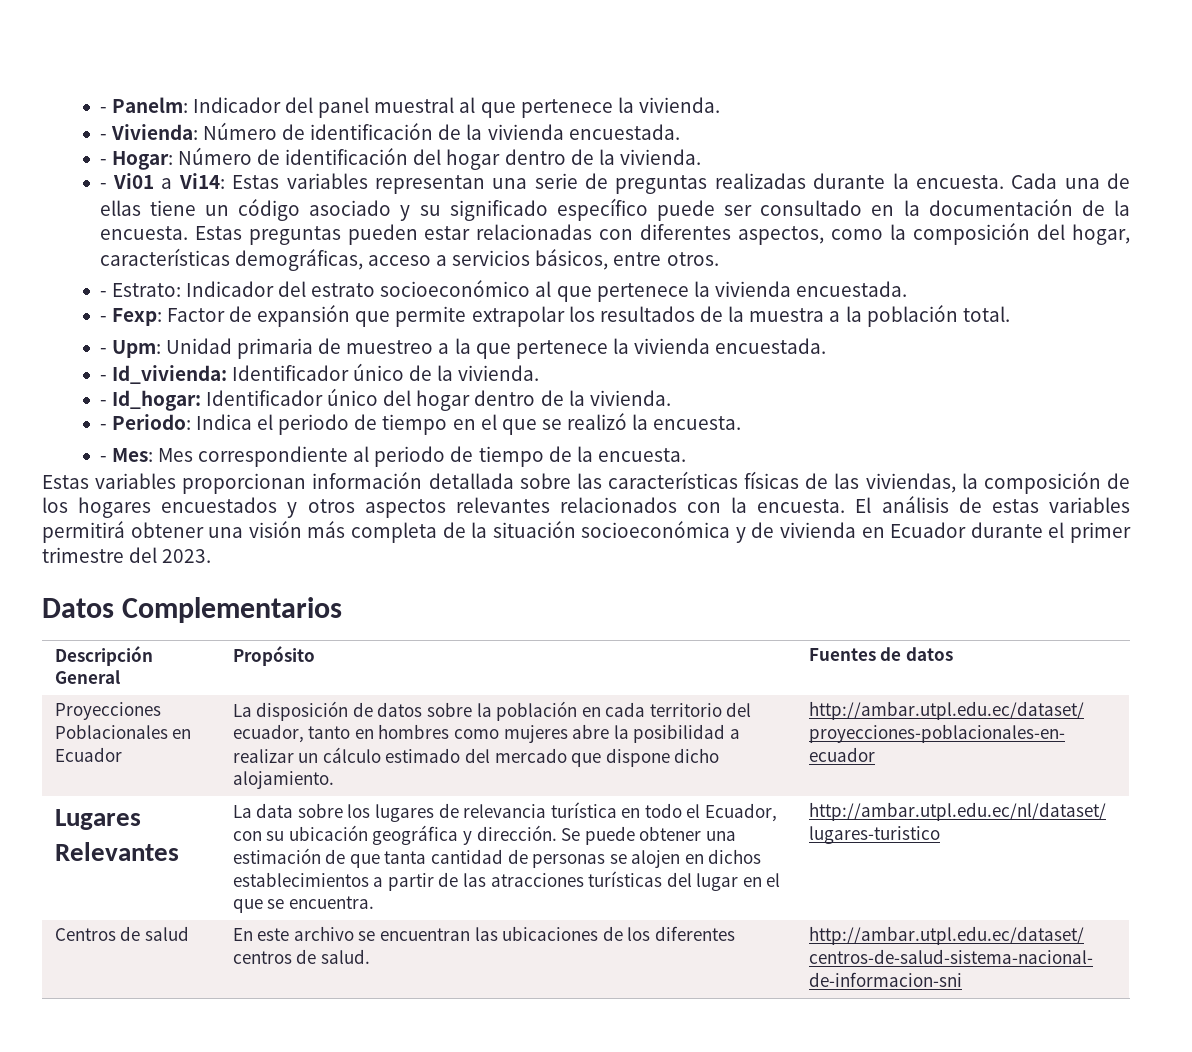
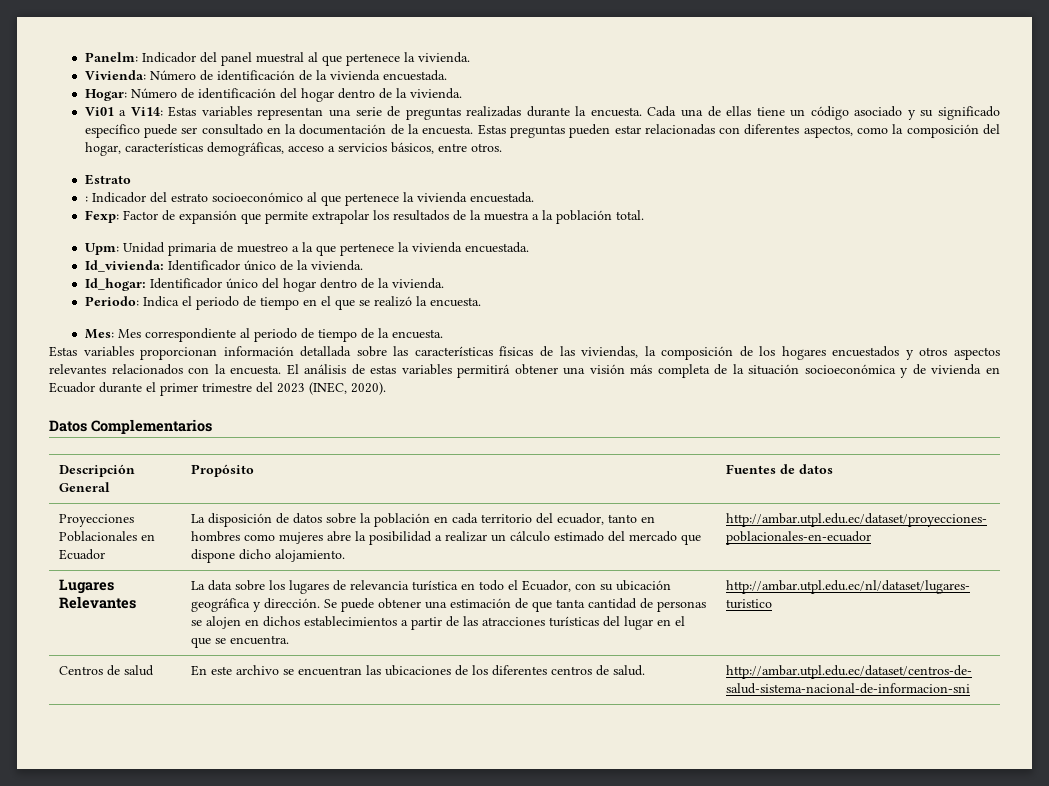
- - Panelm: Indicador del panel muestral al que pertenece la vivienda.
+ Panelm: Indicador del panel muestral al que pertenece la vivienda.
- - Vivienda: Número de identificación de la vivienda encuestada.
+ Vivienda: Número de identificación de la vivienda encuestada.
- - Hogar: Número de identificación del hogar dentro de la vivienda.
+ Hogar: Número de identificación del hogar dentro de la vivienda.
- - Vi01 a Vi14: Estas variables representan una serie de preguntas realizadas durante la encuesta.
+ Vi01 a Vi14: Estas variables representan una serie de preguntas realizadas durante la encuesta.
- - Estrato: Indicador del estrato socioeconómico al que pertenece la vivienda encuestada.
+ Estrato
+ : Indicador del estrato socioeconómico al que pertenece la vivienda encuestada.
- - Fexp: Factor de expansión que permite extrapolar los resultados de la muestra a la población total.
+ Fexp: Factor de expansión que permite extrapolar los resultados de la muestra a la población total.
- - Upm: Unidad primaria de muestreo a la que pertenece la vivienda encuestada.
+ Upm: Unidad primaria de muestreo a la que pertenece la vivienda encuestada.
- - Id_vivienda: Identificador único de la vivienda.
+ Id_vivienda: Identificador único de la vivienda.
- - Id_hogar: Identificador único del hogar dentro de la vivienda.
+ Id_hogar: Identificador único del hogar dentro de la vivienda.
- - Periodo: Indica el periodo de tiempo en el que se realizó la encuesta.
+ Periodo: Indica el periodo de tiempo en el que se realizó la encuesta.
- - Mes: Mes correspondiente al periodo de tiempo de la encuesta.
+ Mes: Mes correspondiente al periodo de tiempo de la encuesta.
- El análisis de estas variables permitirá obtener una visión más completa de la situación socioeconómica y de vivienda en Ecuador durante el primer trimestre del 2023.
+ El análisis de estas variables permitirá obtener una visión más completa de la situación socioeconómica y de vivienda en Ecuador durante el primer trimestre del 2023 (INEC, 2020).

